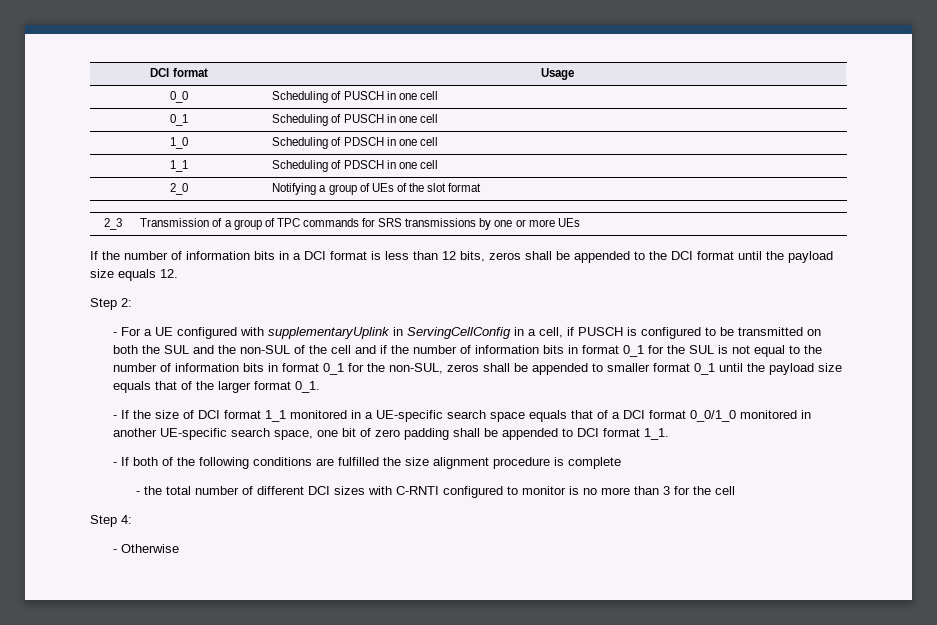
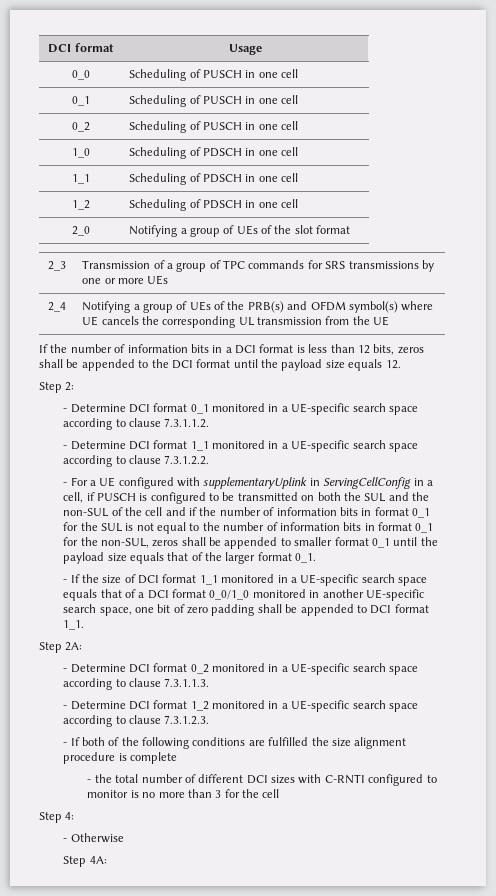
+ 0_2 | Scheduling of PUSCH in one cell
+ 1_2 | Scheduling of PDSCH in one cell
+ 2_4 | Notifying a group of UEs of the PRB(s) and OFDM symbol(s) where UE cancels the corresponding UL transmission from the UE
+ - Determine DCI format 0_1 monitored in a UE-specific search space according to clause 7.3.1.1.2.
+ - Determine DCI format 1_1 monitored in a UE-specific search space according to clause 7.3.1.2.2.
+ Step 2A:
+ - Determine DCI format 0_2 monitored in a UE-specific search space according to clause 7.3.1.1.3.
+ - Determine DCI format 1_2 monitored in a UE-specific search space according to clause 7.3.1.2.3.
+ Step 4A:

